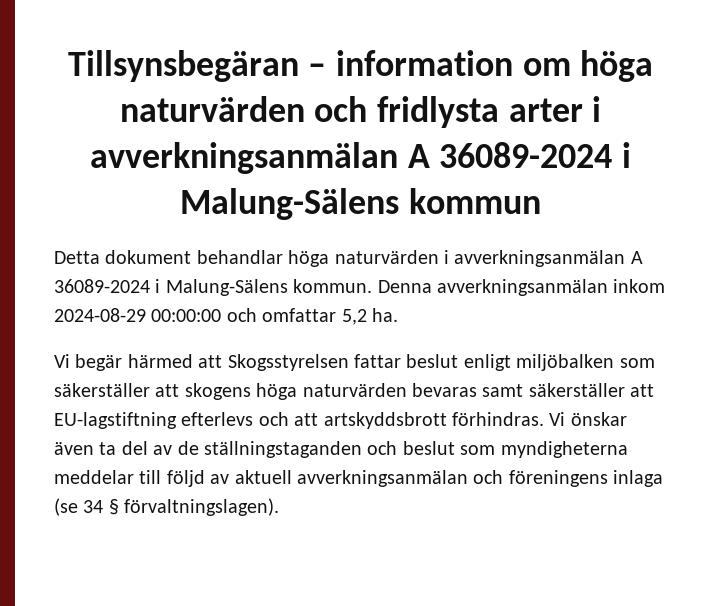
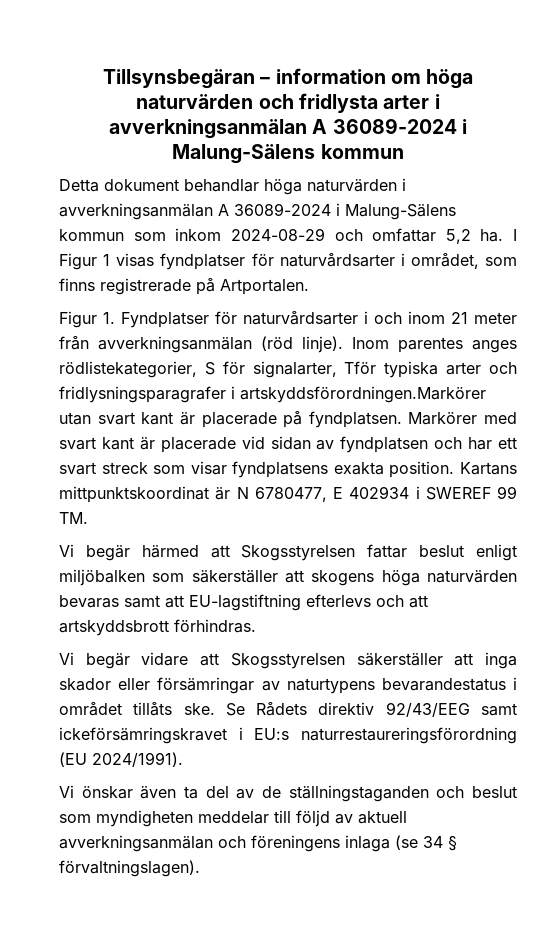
- Detta dokument behandlar höga naturvärden i avverkningsanmälan A 36089-2024 i Malung-Sälens kommun. Denna avverkningsanmälan inkom 2024-08-29 00:00:00 och omfattar 5,2 ha.
+ Detta dokument behandlar höga naturvärden i avverkningsanmälan A 36089-2024 i Malung-Sälens kommun som inkom 2024-08-29 och omfattar 5,2 ha. I Figur 1 visas fyndplatser för naturvårdsarter i området, som finns registrerade på Artportalen.
+ Figur 1. Fyndplatser för naturvårdsarter i och inom 21 meter från avverkningsanmälan (röd linje). Inom parentes anges rödlistekategorier, S för signalarter, Tför typiska arter och fridlysningsparagrafer i artskyddsförordningen.Markörer utan svart kant är placerade på fyndplatsen. Markörer med svart kant är placerade vid sidan av fyndplatsen och har ett svart streck som visar fyndplatsens exakta position. Kartans mittpunktskoordinat är N 6780477, E 402934 i SWEREF 99 TM.
- Vi begär härmed att Skogsstyrelsen fattar beslut enligt miljöbalken som säkerställer att skogens höga naturvärden bevaras samt säkerställer att EU-lagstiftning efterlevs och att artskyddsbrott förhindras. Vi önskar även ta del av de ställningstaganden och beslut som myndigheterna meddelar till följd av aktuell avverkningsanmälan och föreningens inlaga (se 34 § förvaltningslagen).
+ Vi begär härmed att Skogsstyrelsen fattar beslut enligt miljöbalken som säkerställer att skogens höga naturvärden bevaras samt att EU-lagstiftning efterlevs och att artskyddsbrott förhindras.
+ Vi begär vidare att Skogsstyrelsen säkerställer att inga skador eller försämringar av naturtypens bevarandestatus i området tillåts ske. Se Rådets direktiv 92/43/EEG samt ickeförsämringskravet i EU:s naturrestaureringsförordning (EU 2024/1991).
+ Vi önskar även ta del av de ställningstaganden och beslut som myndigheten meddelar till följd av aktuell avverkningsanmälan och föreningens inlaga (se 34 § förvaltningslagen).

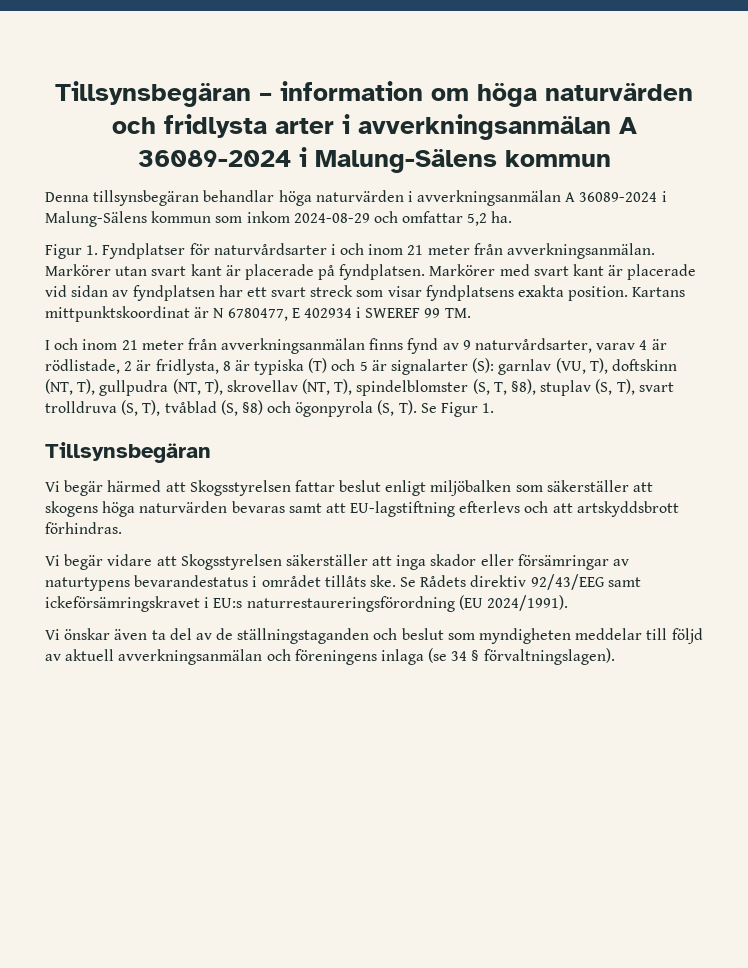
- Detta dokument behandlar höga naturvärden i avverkningsanmälan A 36089-2024 i Malung-Sälens kommun som inkom 2024-08-29 och omfattar 5,2 ha. I Figur 1 visas fyndplatser för naturvårdsarter i området, som finns registrerade på Artportalen.
+ Denna tillsynsbegäran behandlar höga naturvärden i avverkningsanmälan A 36089-2024 i Malung-Sälens kommun som inkom 2024-08-29 och omfattar 5,2 ha.
- Figur 1. Fyndplatser för naturvårdsarter i och inom 21 meter från avverkningsanmälan (röd linje). Inom parentes anges rödlistekategorier, S för signalarter, Tför typiska arter och fridlysningsparagrafer i artskyddsförordningen.Markörer utan svart kant är placerade på fyndplatsen.
+ Figur 1. Fyndplatser för naturvårdsarter i och inom 21 meter från avverkningsanmälan. Markörer utan svart kant är placerade på fyndplatsen.
- Markörer med svart kant är placerade vid sidan av fyndplatsen och har ett svart streck som visar fyndplatsens exakta position.
+ Markörer med svart kant är placerade vid sidan av fyndplatsen har ett svart streck som visar fyndplatsens exakta position.
+ I och inom 21 meter från avverkningsanmälan finns fynd av 9 naturvårdsarter, varav 4 är rödlistade, 2 är fridlysta, 8 är typiska (T) och 5 är signalarter (S): garnlav (VU, T), doftskinn (NT, T), gullpudra (NT, T), skrovellav (NT, T), spindelblomster (S, T, §8), stuplav (S, T), svart trolldruva (S, T), tvåblad (S, §8) och ögonpyrola (S, T). Se Figur 1.
+ Tillsynsbegäran

